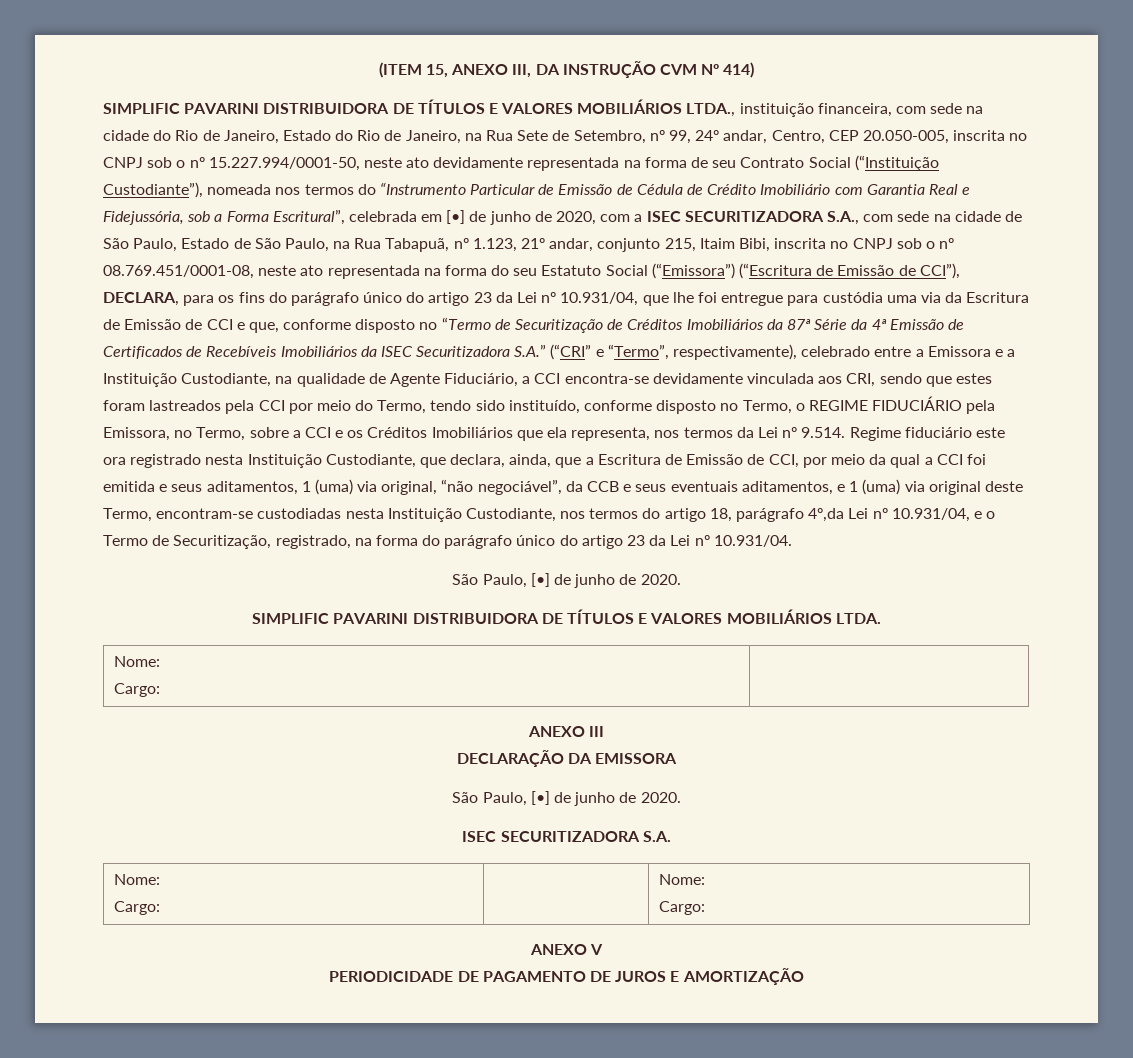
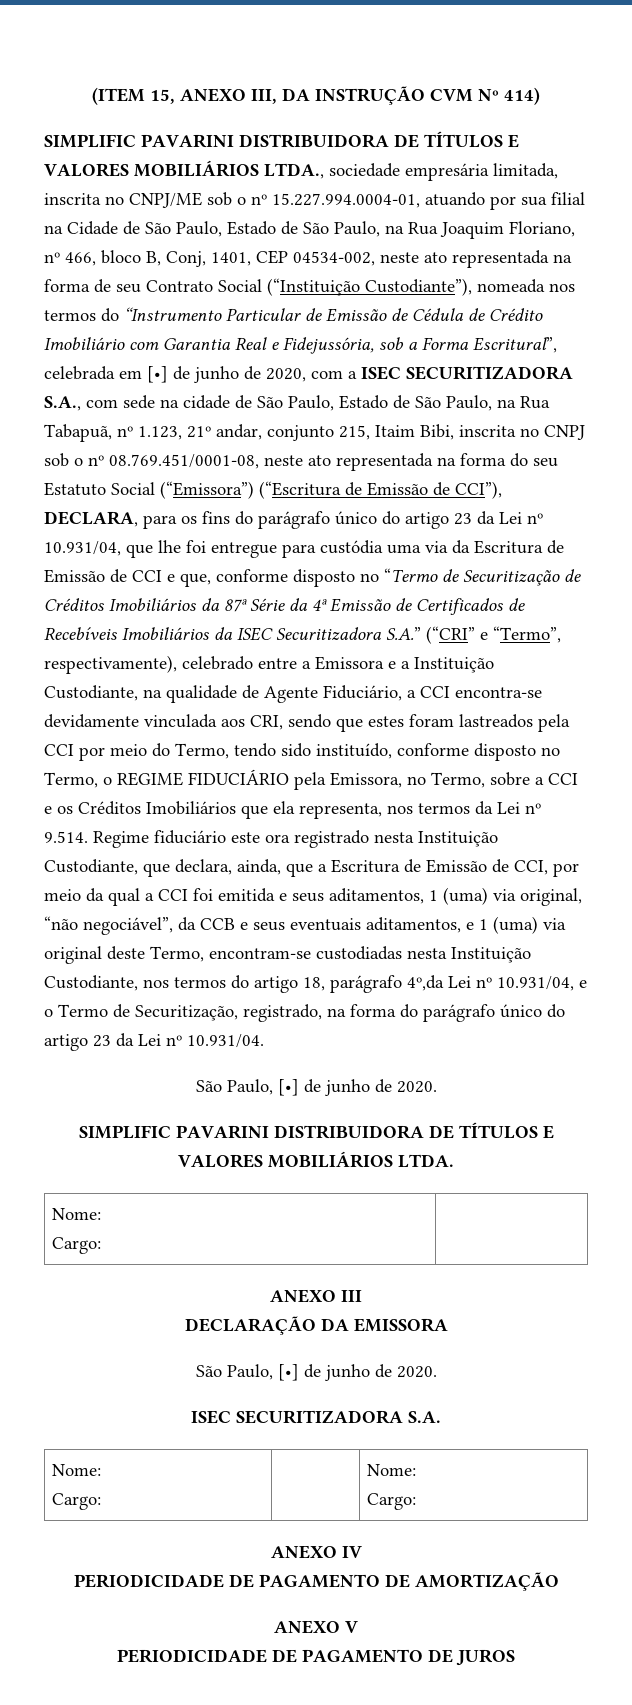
- SIMPLIFIC PAVARINI DISTRIBUIDORA DE TÍTULOS E VALORES MOBILIÁRIOS LTDA., instituição financeira, com sede na cidade do Rio de Janeiro, Estado do Rio de Janeiro, na Rua Sete de Setembro, nº 99, 24º andar, Centro, CEP 20.050-005, inscrita no CNPJ sob o nº 15.227.994/0001-50, neste ato devidamente representada na forma de seu Contrato Social (“Instituição Custodiante”), nomeada nos termos do “Instrumento Particular de Emissão de Cédula de Crédito Imobiliário com Garantia Real e Fidejussória, sob a Forma Escritural”, celebrada em [•] de junho de 2020, com a ISEC SECURITIZADORA S.A., com sede na cidade de São Paulo, Estado de São Paulo, na Rua Tabapuã, nº 1.123, 21º andar, conjunto 215, Itaim Bibi, inscrita no CNPJ sob o nº 08.769.451/0001-08, neste ato representada na forma do seu Estatuto Social (“Emissora”) (“Escritura de Emissão de CCI”), DECLARA, para os fins do parágrafo único do artigo 23 da Lei nº 10.931/04, que lhe foi entregue para custódia uma via da Escritura de Emissão de CCI e que, conforme disposto no “Termo de Securitização de Créditos Imobiliários da 87ª Série da 4ª Emissão de Certificados de Recebíveis Imobiliários da ISEC Securitizadora S.A.” (“CRI” e “Termo”, respectivamente), celebrado entre a Emissora e a Instituição Custodiante, na qualidade de Agente Fiduciário, a CCI encontra-se devidamente vinculada aos CRI, sendo que estes foram lastreados pela CCI por meio do Termo, tendo sido instituído, conforme disposto no Termo, o REGIME FIDUCIÁRIO pela Emissora, no Termo, sobre a CCI e os Créditos Imobiliários que ela representa, nos termos da Lei nº 9.514. Regime fiduciário este ora registrado nesta Instituição Custodiante, que declara, ainda, que a Escritura de Emissão de CCI, por meio da qual a CCI foi emitida e seus aditamentos, 1 (uma) via original, “não negociável”, da CCB e seus eventuais aditamentos, e 1 (uma) via original deste Termo, encontram-se custodiadas nesta Instituição Custodiante, nos termos do artigo 18, parágrafo 4º,da Lei nº 10.931/04, e o Termo de Securitização, registrado, na forma do parágrafo único do artigo 23 da Lei nº 10.931/04.
+ SIMPLIFIC PAVARINI DISTRIBUIDORA DE TÍTULOS E VALORES MOBILIÁRIOS LTDA., sociedade empresária limitada, inscrita no CNPJ/ME sob o nº 15.227.994.0004-01, atuando por sua filial na Cidade de São Paulo, Estado de São Paulo, na Rua Joaquim Floriano, nº 466, bloco B, Conj, 1401, CEP 04534-002, neste ato representada na forma de seu Contrato Social (“Instituição Custodiante”), nomeada nos termos do “Instrumento Particular de Emissão de Cédula de Crédito Imobiliário com Garantia Real e Fidejussória, sob a Forma Escritural”, celebrada em [•] de junho de 2020, com a ISEC SECURITIZADORA S.A., com sede na cidade de São Paulo, Estado de São Paulo, na Rua Tabapuã, nº 1.123, 21º andar, conjunto 215, Itaim Bibi, inscrita no CNPJ sob o nº 08.769.451/0001-08, neste ato representada na forma do seu Estatuto Social (“Emissora”) (“Escritura de Emissão de CCI”), DECLARA, para os fins do parágrafo único do artigo 23 da Lei nº 10.931/04, que lhe foi entregue para custódia uma via da Escritura de Emissão de CCI e que, conforme disposto no “Termo de Securitização de Créditos Imobiliários da 87ª Série da 4ª Emissão de Certificados de Recebíveis Imobiliários da ISEC Securitizadora S.A.” (“CRI” e “Termo”, respectivamente), celebrado entre a Emissora e a Instituição Custodiante, na qualidade de Agente Fiduciário, a CCI encontra-se devidamente vinculada aos CRI, sendo que estes foram lastreados pela CCI por meio do Termo, tendo sido instituído, conforme disposto no Termo, o REGIME FIDUCIÁRIO pela Emissora, no Termo, sobre a CCI e os Créditos Imobiliários que ela representa, nos termos da Lei nº 9.514. Regime fiduciário este ora registrado nesta Instituição Custodiante, que declara, ainda, que a Escritura de Emissão de CCI, por meio da qual a CCI foi emitida e seus aditamentos, 1 (uma) via original, “não negociável”, da CCB e seus eventuais aditamentos, e 1 (uma) via original deste Termo, encontram-se custodiadas nesta Instituição Custodiante, nos termos do artigo 18, parágrafo 4º,da Lei nº 10.931/04, e o Termo de Securitização, registrado, na forma do parágrafo único do artigo 23 da Lei nº 10.931/04.
+ ANEXO IV
+ PERIODICIDADE DE PAGAMENTO DE AMORTIZAÇÃO
- PERIODICIDADE DE PAGAMENTO DE JUROS E AMORTIZAÇÃO
+ PERIODICIDADE DE PAGAMENTO DE JUROS

